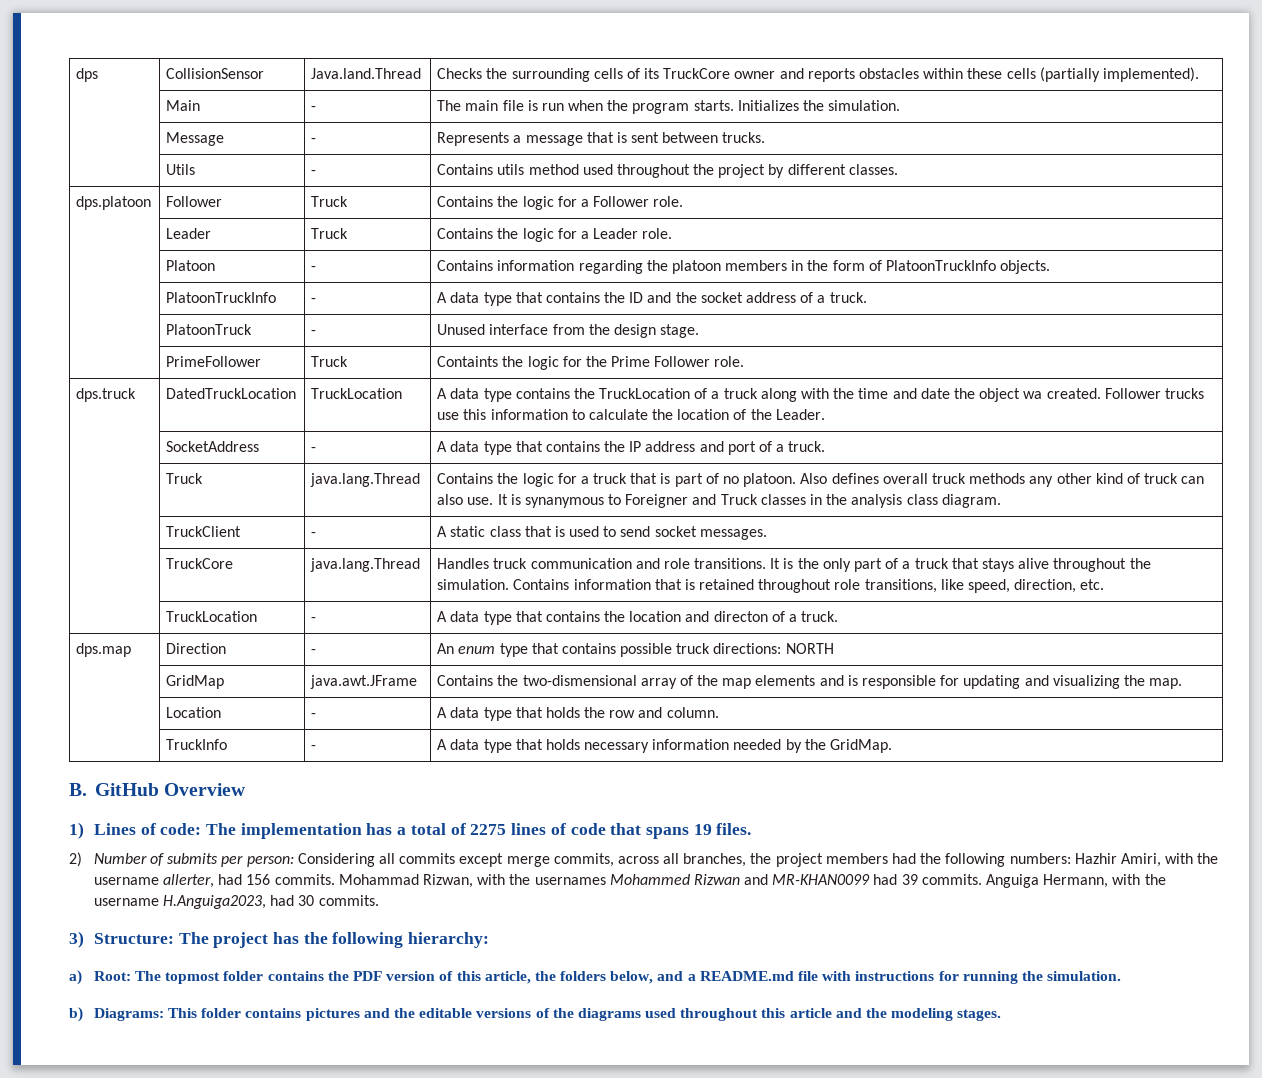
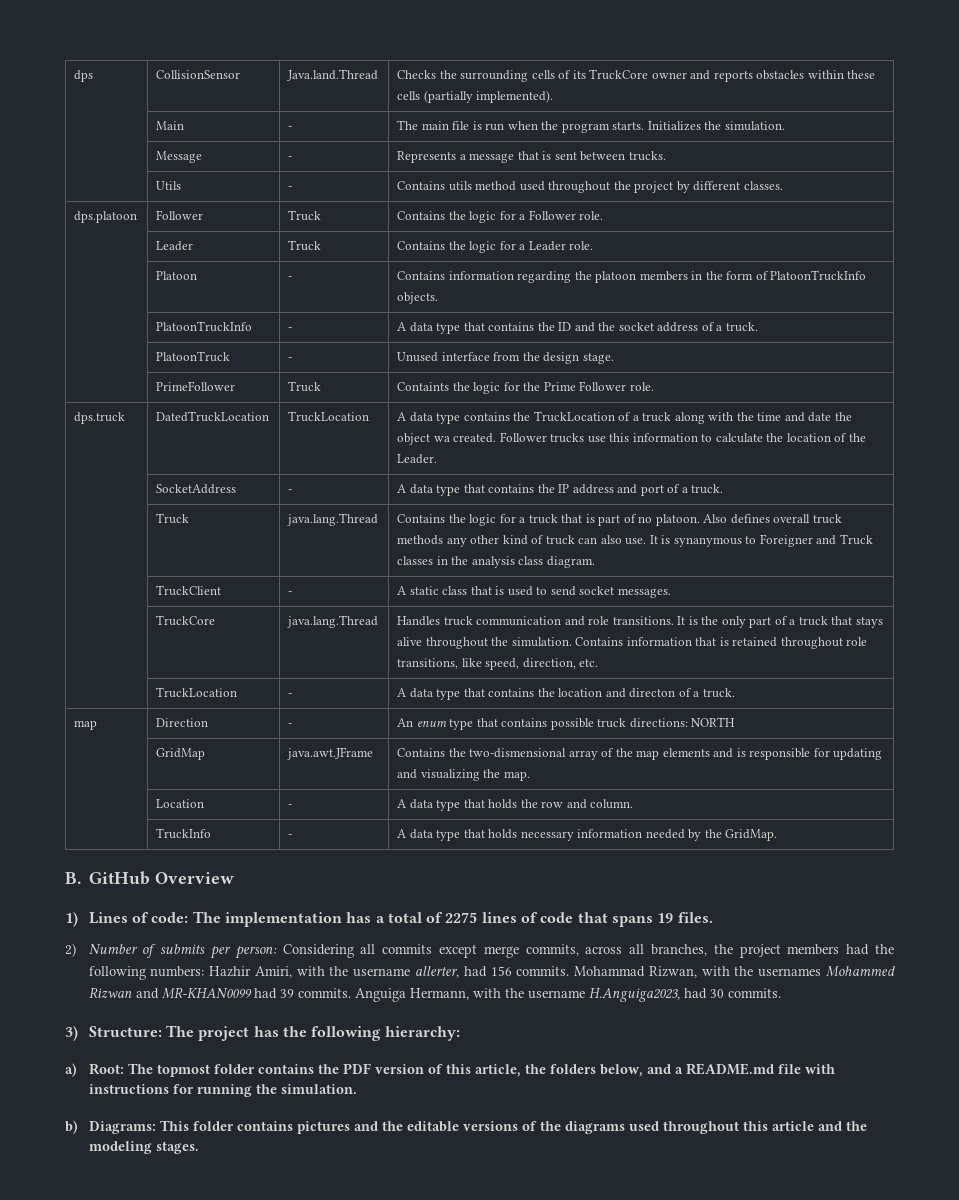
- dps.map | Direction | - | An enum type that contains possible truck directions: NORTH
+ map | Direction | - | An enum type that contains possible truck directions: NORTH

